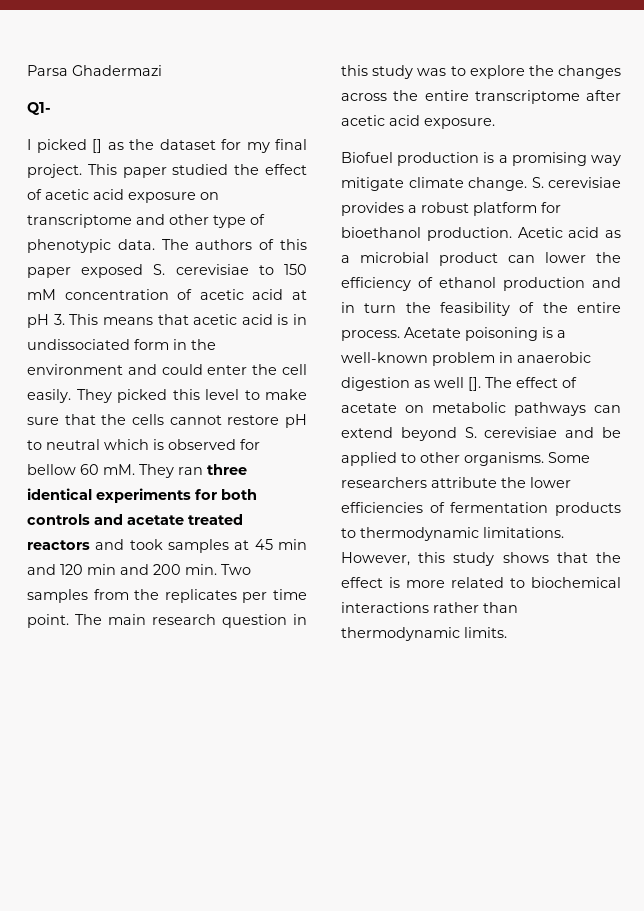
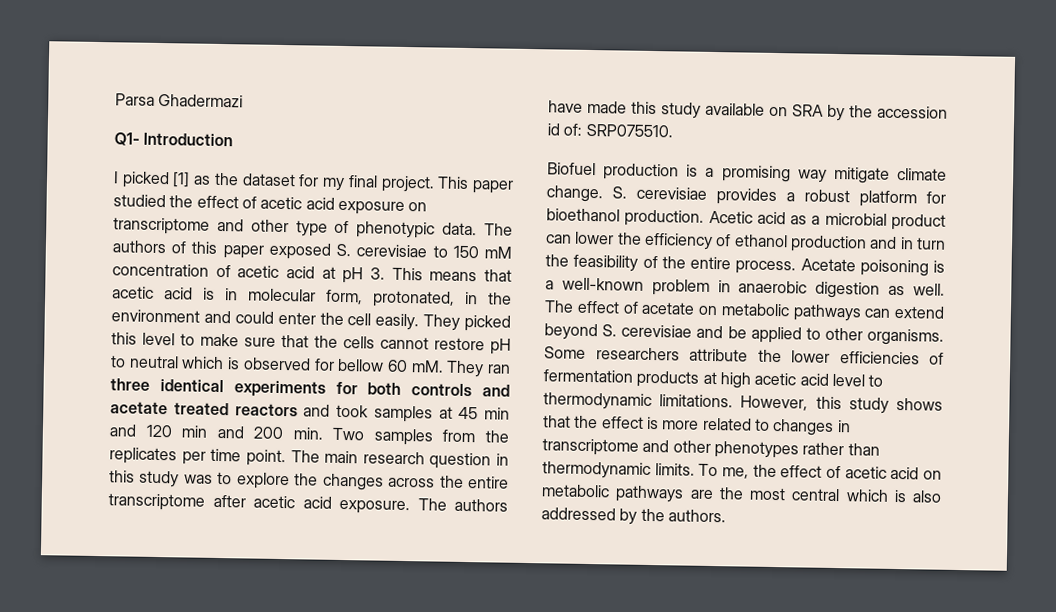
- Q1-
+ Q1- Introduction
- I picked [] as the dataset for my final project.
+ I picked [1] as the dataset for my final project.
- The authors of this paper exposed S. cerevisiae to 150 mM concentration of acetic acid at pH 3. This means that acetic acid is in undissociated form in the environment and could enter the cell easily.
+ The authors of this paper exposed S. cerevisiae to 150 mM concentration of acetic acid at pH 3. This means that acetic acid is in molecular form, protonated, in the environment and could enter the cell easily.
+ The authors have made this study available on SRA by the accession id of: SRP075510.
- Acetate poisoning is a well-known problem in anaerobic digestion as well [].
+ Acetate poisoning is a well-known problem in anaerobic digestion as well.
- Some researchers attribute the lower efficiencies of fermentation products to thermodynamic limitations.
+ Some researchers attribute the lower efficiencies of fermentation products at high acetic acid level to thermodynamic limitations.
- However, this study shows that the effect is more related to biochemical interactions rather than thermodynamic limits.
+ However, this study shows that the effect is more related to changes in transcriptome and other phenotypes rather than thermodynamic limits. To me, the effect of acetic acid on metabolic pathways are the most central which is also addressed by the authors.

